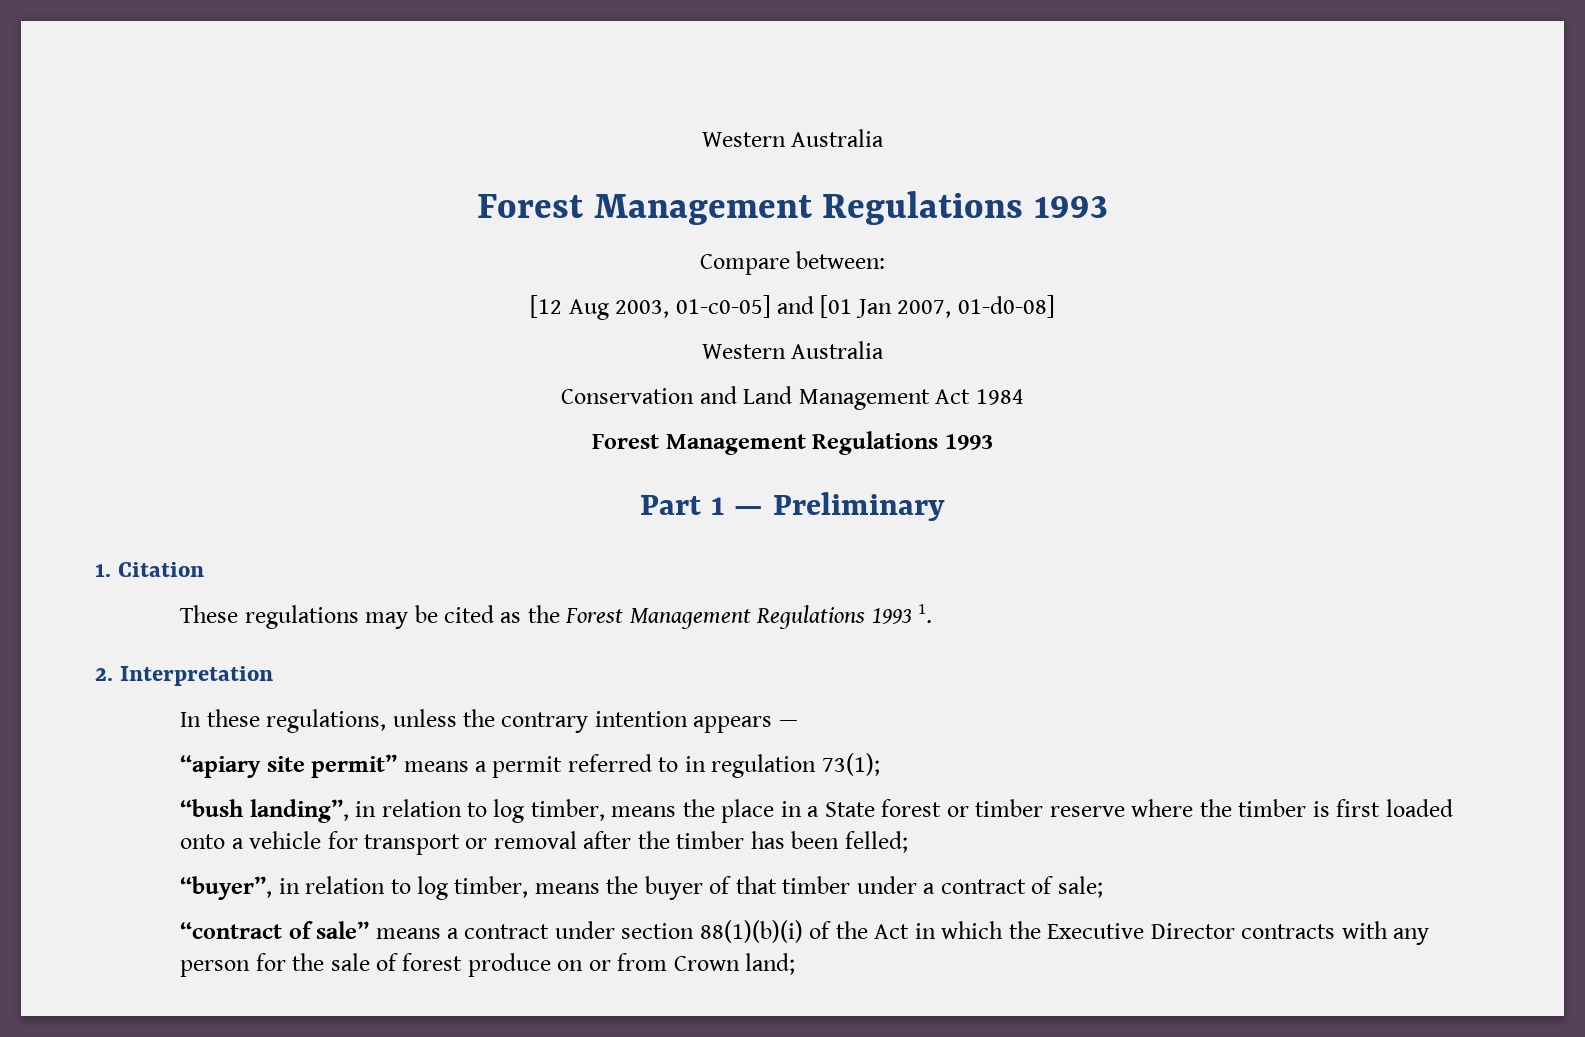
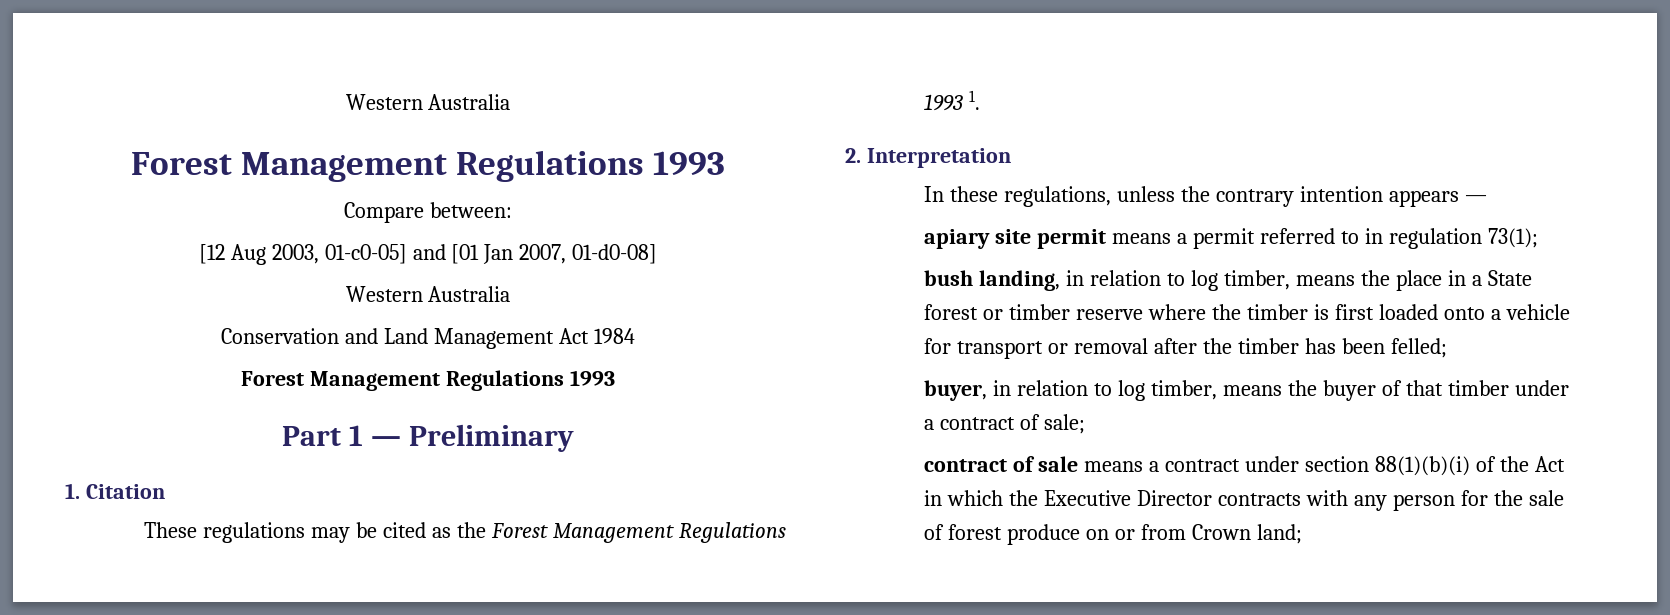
- “apiary site permit” means a permit referred to in regulation 73(1);
+ apiary site permit means a permit referred to in regulation 73(1);
- “bush landing”, in relation to log timber, means the place in a State forest or timber reserve where the timber is first loaded onto a vehicle for transport or removal after the timber has been felled;
+ bush landing, in relation to log timber, means the place in a State forest or timber reserve where the timber is first loaded onto a vehicle for transport or removal after the timber has been felled;
- “buyer”, in relation to log timber, means the buyer of that timber under a contract of sale;
+ buyer, in relation to log timber, means the buyer of that timber under a contract of sale;
- “contract of sale” means a contract under section 88(1)(b)(i) of the Act in which the Executive Director contracts with any person for the sale of forest produce on or from Crown land;
+ contract of sale means a contract under section 88(1)(b)(i) of the Act in which the Executive Director contracts with any person for the sale of forest produce on or from Crown land;

